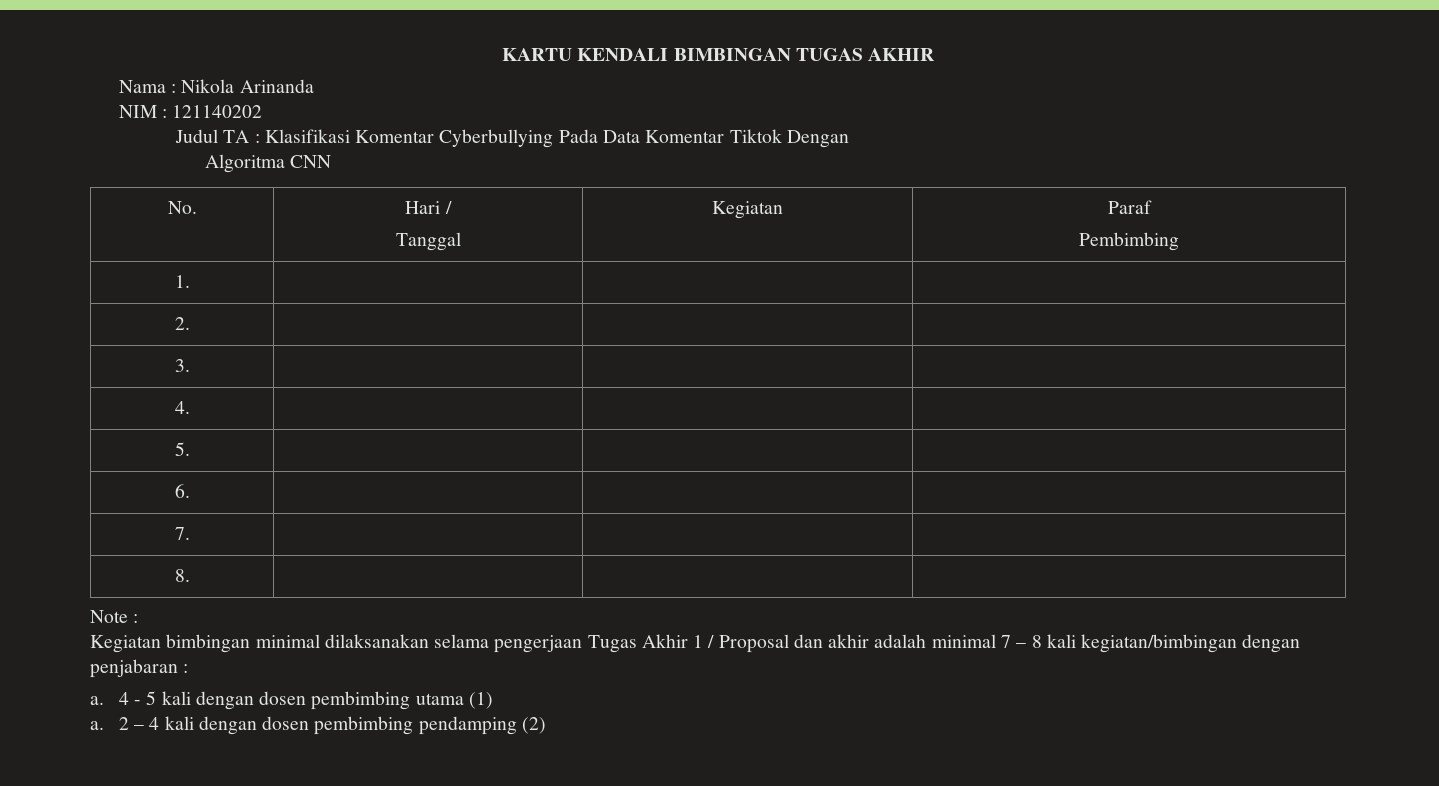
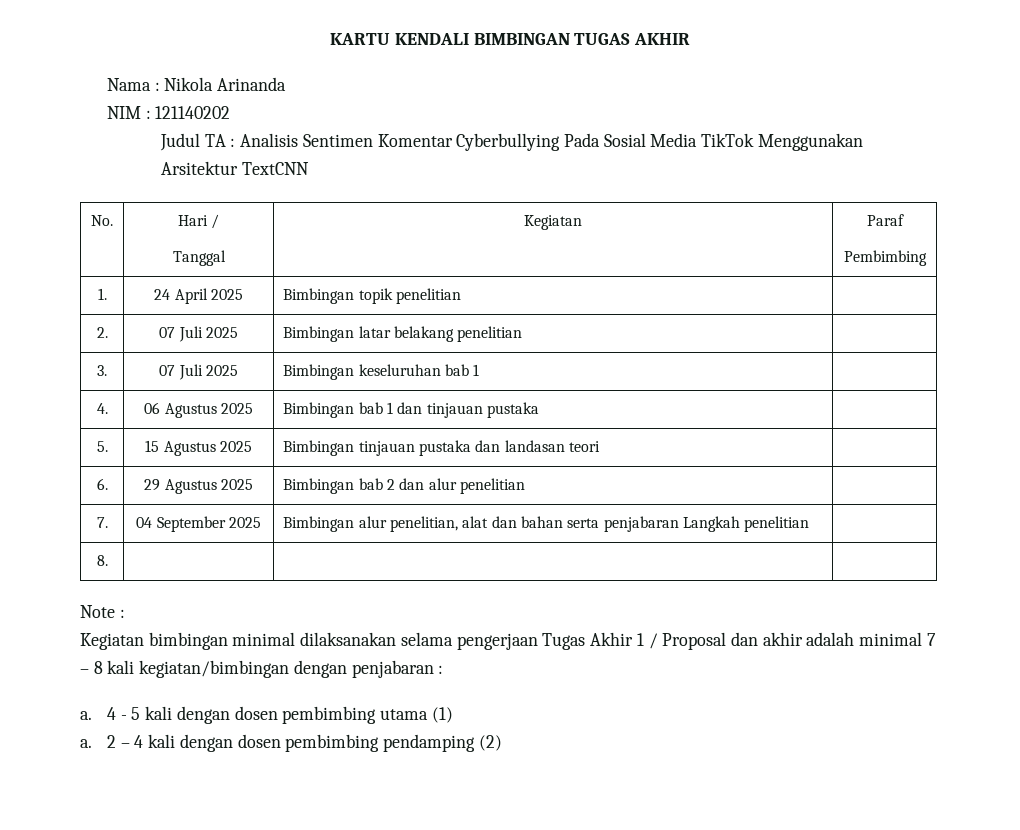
- Judul TA : Klasifikasi Komentar Cyberbullying Pada Data Komentar Tiktok Dengan
- Algoritma CNN
+ Judul TA : Analisis Sentimen Komentar Cyberbullying Pada Sosial Media TikTok Menggunakan Arsitektur TextCNN
- 1. | | |
- 2. | | |
- 3. | | |
- 4. | | |
- 5. | | |
- 6. | | |
- 7. | | |
+ 1. | 24 April 2025 | Bimbingan topik penelitian |
+ 2. | 07 Juli 2025 | Bimbingan latar belakang penelitian |
+ 3. | 07 Juli 2025 | Bimbingan keseluruhan bab 1 |
+ 4. | 06 Agustus 2025 | Bimbingan bab 1 dan tinjauan pustaka |
+ 5. | 15 Agustus 2025 | Bimbingan tinjauan pustaka dan landasan teori |
+ 6. | 29 Agustus 2025 | Bimbingan bab 2 dan alur penelitian |
+ 7. | 04 September 2025 | Bimbingan alur penelitian, alat dan bahan serta penjabaran Langkah penelitian |

